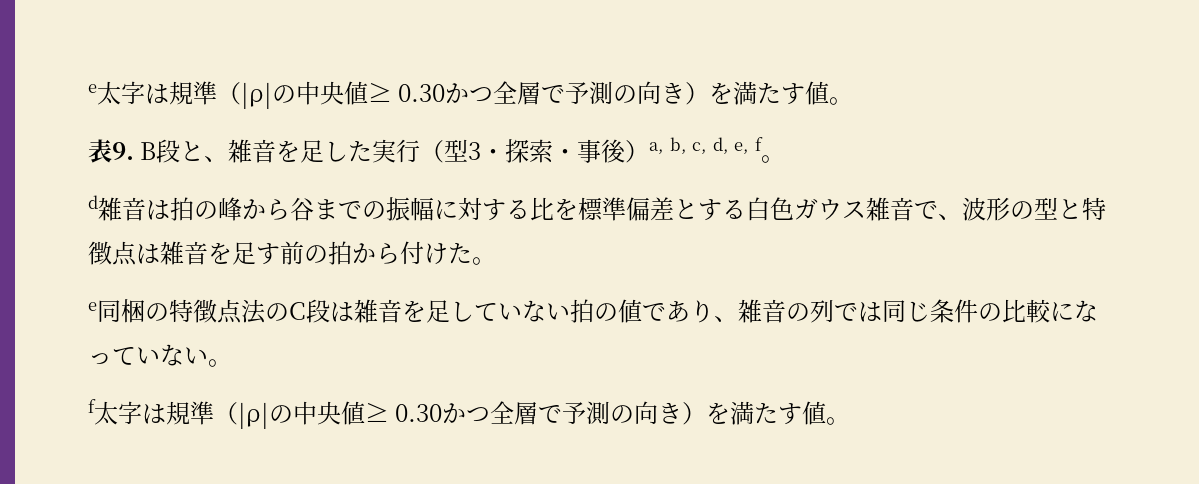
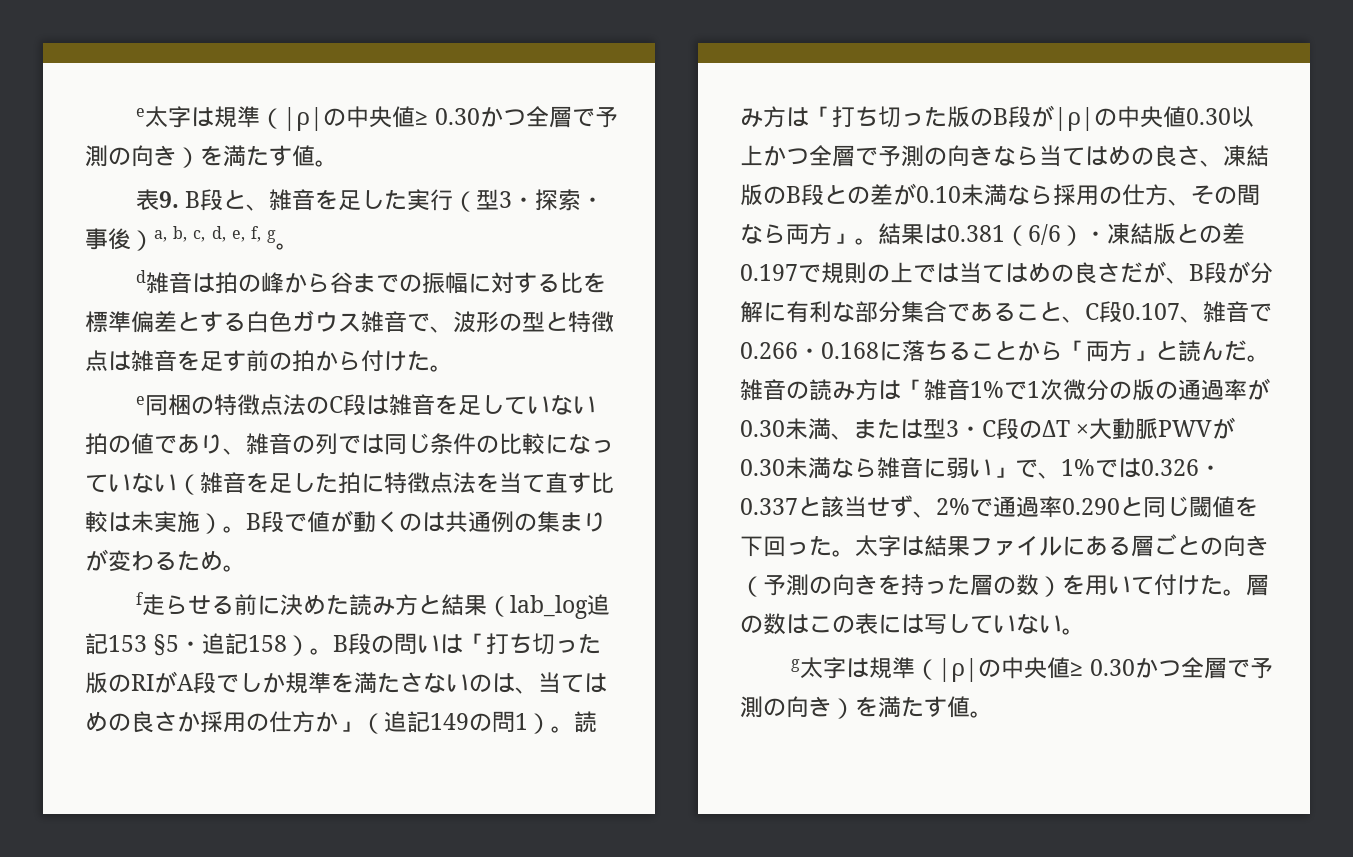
- 表9. B段と、雑音を足した実行（型3・探索・事後）a, b, c, d, e, f。
+ 表9. B段と、雑音を足した実行（型3・探索・事後）a, b, c, d, e, f, g。
- e同梱の特徴点法のC段は雑音を足していない拍の値であり、雑音の列では同じ条件の比較になっていない。
- f太字は規準（|ρ|の中央値≥ 0.30かつ全層で予測の向き）を満たす値。
+ e同梱の特徴点法のC段は雑音を足していない拍の値であり、雑音の列では同じ条件の比較になっていない（雑音を足した拍に特徴点法を当て直す比較は未実施）。B段で値が動くのは共通例の集まりが変わるため。
+ f走らせる前に決めた読み方と結果（lab_log追記153 §5・追記158）。B段の問いは「打ち切った版のRIがA段でしか規準を満たさないのは、当てはめの良さか採用の仕方か」（追記149の問1）。読み方は「打ち切った版のB段が|ρ|の中央値0.30以上かつ全層で予測の向きなら当てはめの良さ、凍結版のB段との差が0.10未満なら採用の仕方、その間なら両方」。結果は0.381（6/6）・凍結版との差0.197で規則の上では当てはめの良さだが、B段が分解に有利な部分集合であること、C段0.107、雑音で0.266・0.168に落ちることから「両方」と読んだ。雑音の読み方は「雑音1%で1次微分の版の通過率が0.30未満、または型3・C段のΔT ×大動脈PWVが0.30未満なら雑音に弱い」で、1%では0.326・0.337と該当せず、2%で通過率0.290と同じ閾値を下回った。太字は結果ファイルにある層ごとの向き（予測の向きを持った層の数）を用いて付けた。層の数はこの表には写していない。
+ g太字は規準（|ρ|の中央値≥ 0.30かつ全層で予測の向き）を満たす値。

